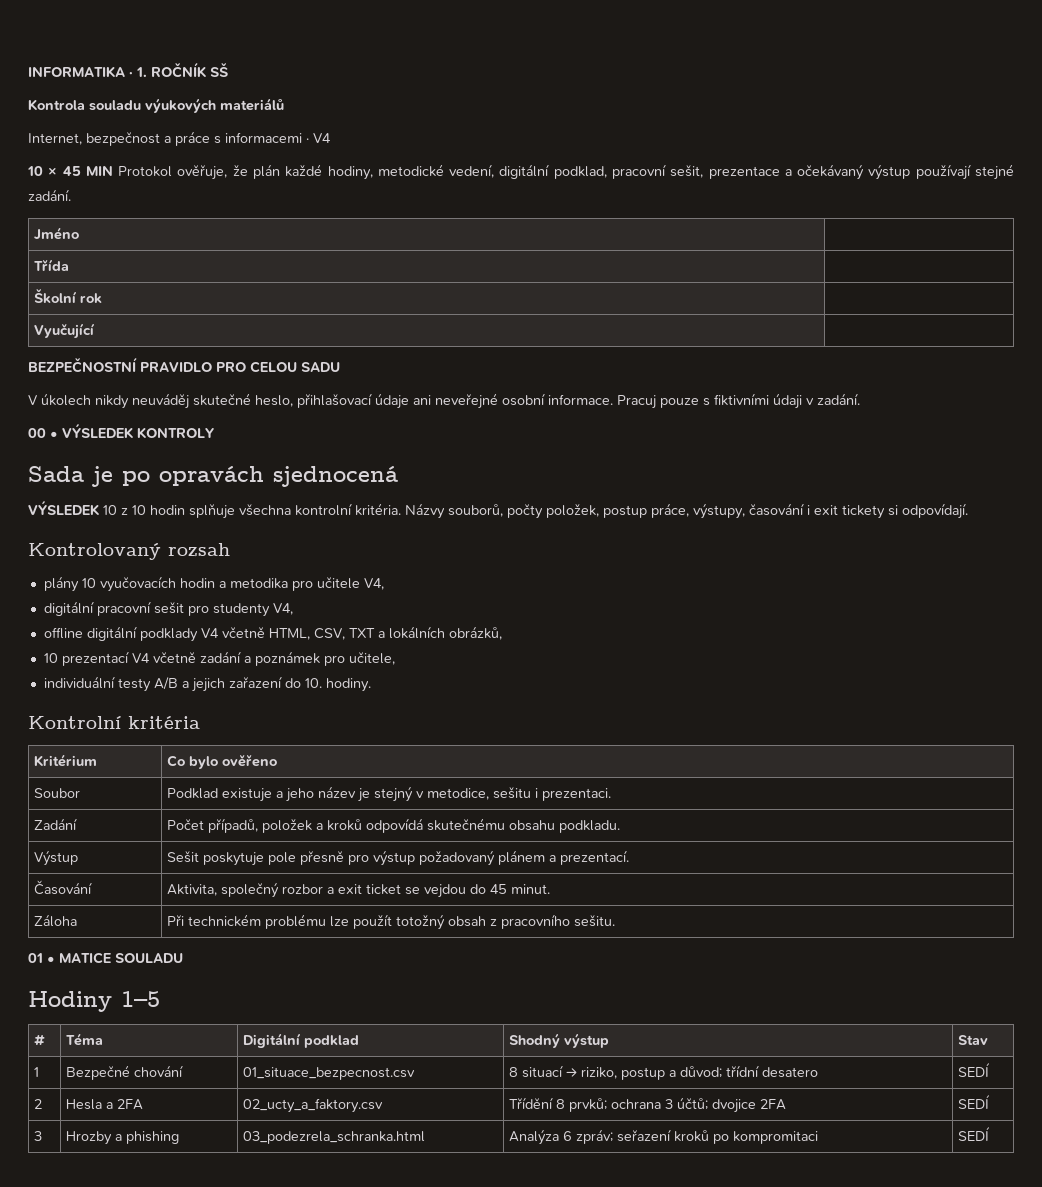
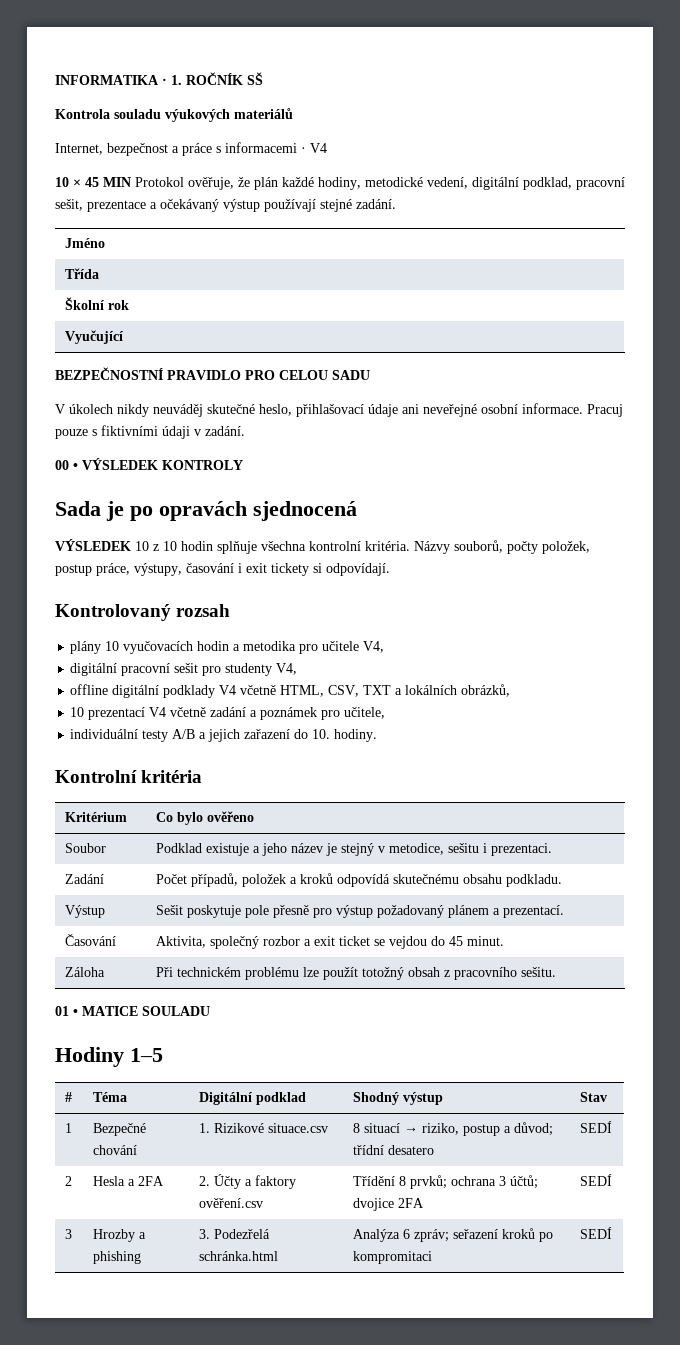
- 1 | Bezpečné chování | 01_situace_bezpecnost.csv | 8 situací → riziko, postup a důvod; třídní desatero | SEDÍ
+ 1 | Bezpečné chování | 1. Rizikové situace.csv | 8 situací → riziko, postup a důvod; třídní desatero | SEDÍ
- 2 | Hesla a 2FA | 02_ucty_a_faktory.csv | Třídění 8 prvků; ochrana 3 účtů; dvojice 2FA | SEDÍ
+ 2 | Hesla a 2FA | 2. Účty a faktory ověření.csv | Třídění 8 prvků; ochrana 3 účtů; dvojice 2FA | SEDÍ
- 3 | Hrozby a phishing | 03_podezrela_schranka.html | Analýza 6 zpráv; seřazení kroků po kompromitaci | SEDÍ
+ 3 | Hrozby a phishing | 3. Podezřelá schránka.html | Analýza 6 zpráv; seřazení kroků po kompromitaci | SEDÍ

